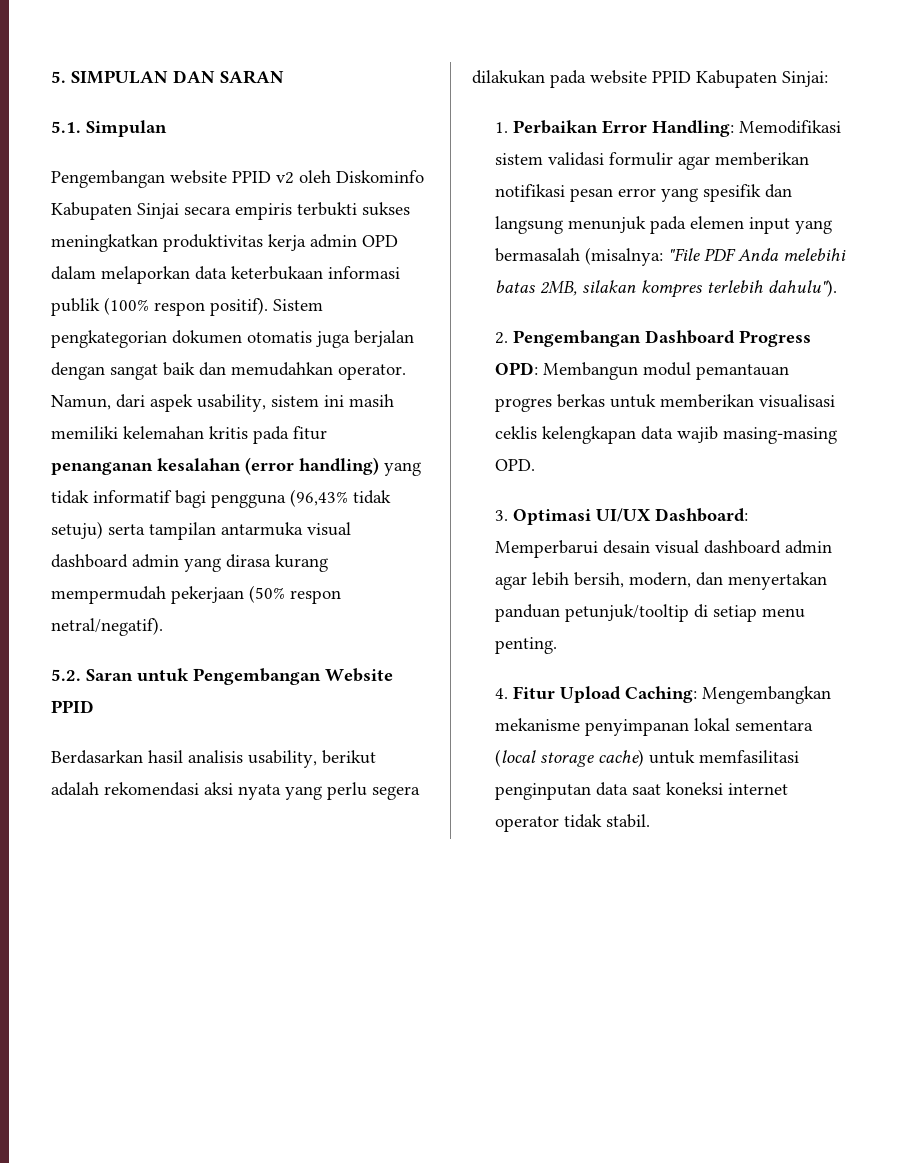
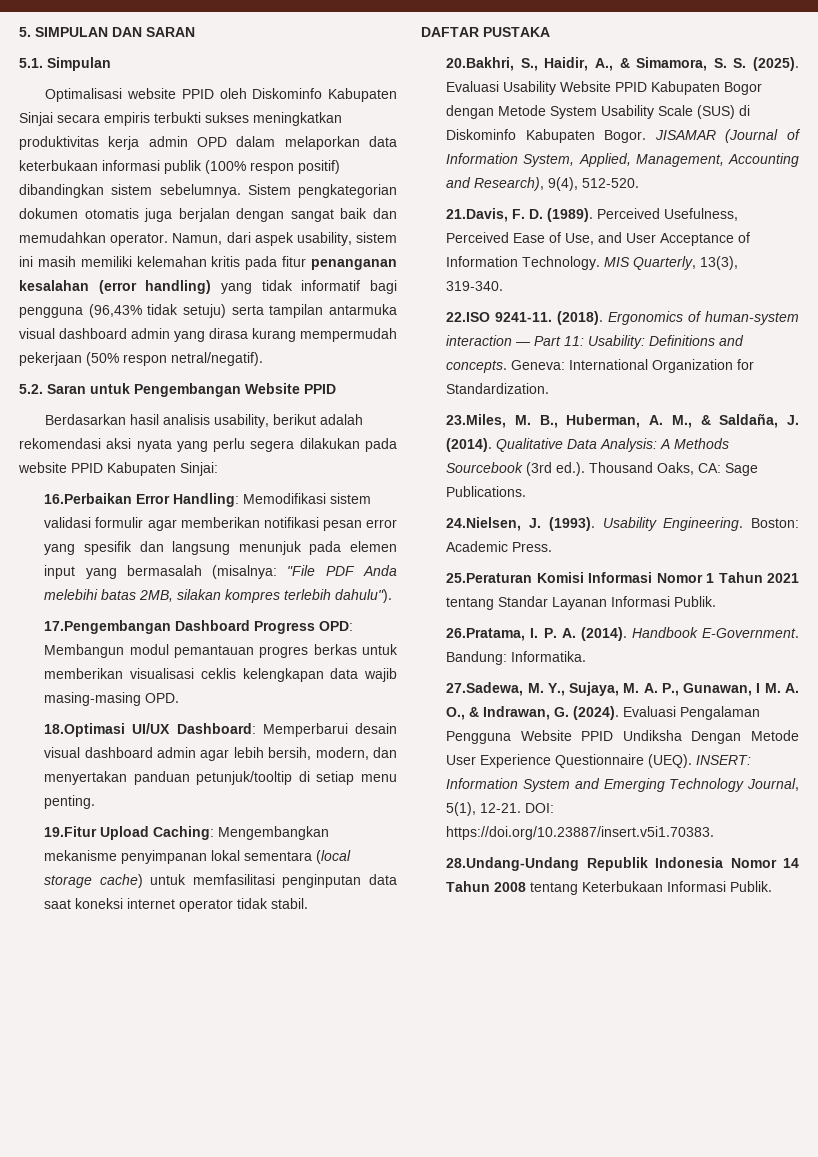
- Pengembangan website PPID v2 oleh Diskominfo Kabupaten Sinjai secara empiris terbukti sukses meningkatkan produktivitas kerja admin OPD dalam melaporkan data keterbukaan informasi publik (100% respon positif).
+ Optimalisasi website PPID oleh Diskominfo Kabupaten Sinjai secara empiris terbukti sukses meningkatkan produktivitas kerja admin OPD dalam melaporkan data keterbukaan informasi publik (100% respon positif) dibandingkan sistem sebelumnya.
- 1. Perbaikan Error Handling: Memodifikasi sistem validasi formulir agar memberikan notifikasi pesan error yang spesifik dan langsung menunjuk pada elemen input yang bermasalah (misalnya: "File PDF Anda melebihi batas 2MB, silakan kompres terlebih dahulu").
+ 16.Perbaikan Error Handling: Memodifikasi sistem validasi formulir agar memberikan notifikasi pesan error yang spesifik dan langsung menunjuk pada elemen input yang bermasalah (misalnya: "File PDF Anda melebihi batas 2MB, silakan kompres terlebih dahulu").
- 2. Pengembangan Dashboard Progress OPD: Membangun modul pemantauan progres berkas untuk memberikan visualisasi ceklis kelengkapan data wajib masing-masing OPD.
+ 17.Pengembangan Dashboard Progress OPD: Membangun modul pemantauan progres berkas untuk memberikan visualisasi ceklis kelengkapan data wajib masing-masing OPD.
- 3. Optimasi UI/UX Dashboard: Memperbarui desain visual dashboard admin agar lebih bersih, modern, dan menyertakan panduan petunjuk/tooltip di setiap menu penting.
+ 18.Optimasi UI/UX Dashboard: Memperbarui desain visual dashboard admin agar lebih bersih, modern, dan menyertakan panduan petunjuk/tooltip di setiap menu penting.
- 4. Fitur Upload Caching: Mengembangkan mekanisme penyimpanan lokal sementara (local storage cache) untuk memfasilitasi penginputan data saat koneksi internet operator tidak stabil.
+ 19.Fitur Upload Caching: Mengembangkan mekanisme penyimpanan lokal sementara (local storage cache) untuk memfasilitasi penginputan data saat koneksi internet operator tidak stabil.
+ DAFTAR PUSTAKA
+ 20.Bakhri, S., Haidir, A., & Simamora, S. S. (2025). Evaluasi Usability Website PPID Kabupaten Bogor dengan Metode System Usability Scale (SUS) di Diskominfo Kabupaten Bogor. JISAMAR (Journal of Information System, Applied, Management, Accounting and Research), 9(4), 512-520.
+ 21.Davis, F. D. (1989). Perceived Usefulness, Perceived Ease of Use, and User Acceptance of Information Technology. MIS Quarterly, 13(3), 319-340.
+ 22.ISO 9241-11. (2018). Ergonomics of human-system interaction — Part 11: Usability: Definitions and concepts. Geneva: International Organization for Standardization.
+ 23.Miles, M. B., Huberman, A. M., & Saldaña, J. (2014). Qualitative Data Analysis: A Methods Sourcebook (3rd ed.). Thousand Oaks, CA: Sage Publications.
+ 24.Nielsen, J. (1993). Usability Engineering. Boston: Academic Press.
+ 25.Peraturan Komisi Informasi Nomor 1 Tahun 2021 tentang Standar Layanan Informasi Publik.
+ 26.Pratama, I. P. A. (2014). Handbook E-Government. Bandung: Informatika.
+ 27.Sadewa, M. Y., Sujaya, M. A. P., Gunawan, I M. A. O., & Indrawan, G. (2024). Evaluasi Pengalaman Pengguna Website PPID Undiksha Dengan Metode User Experience Questionnaire (UEQ). INSERT: Information System and Emerging Technology Journal, 5(1), 12-21. DOI: https://doi.org/10.23887/insert.v5i1.70383.
+ 28.Undang-Undang Republik Indonesia Nomor 14 Tahun 2008 tentang Keterbukaan Informasi Publik.

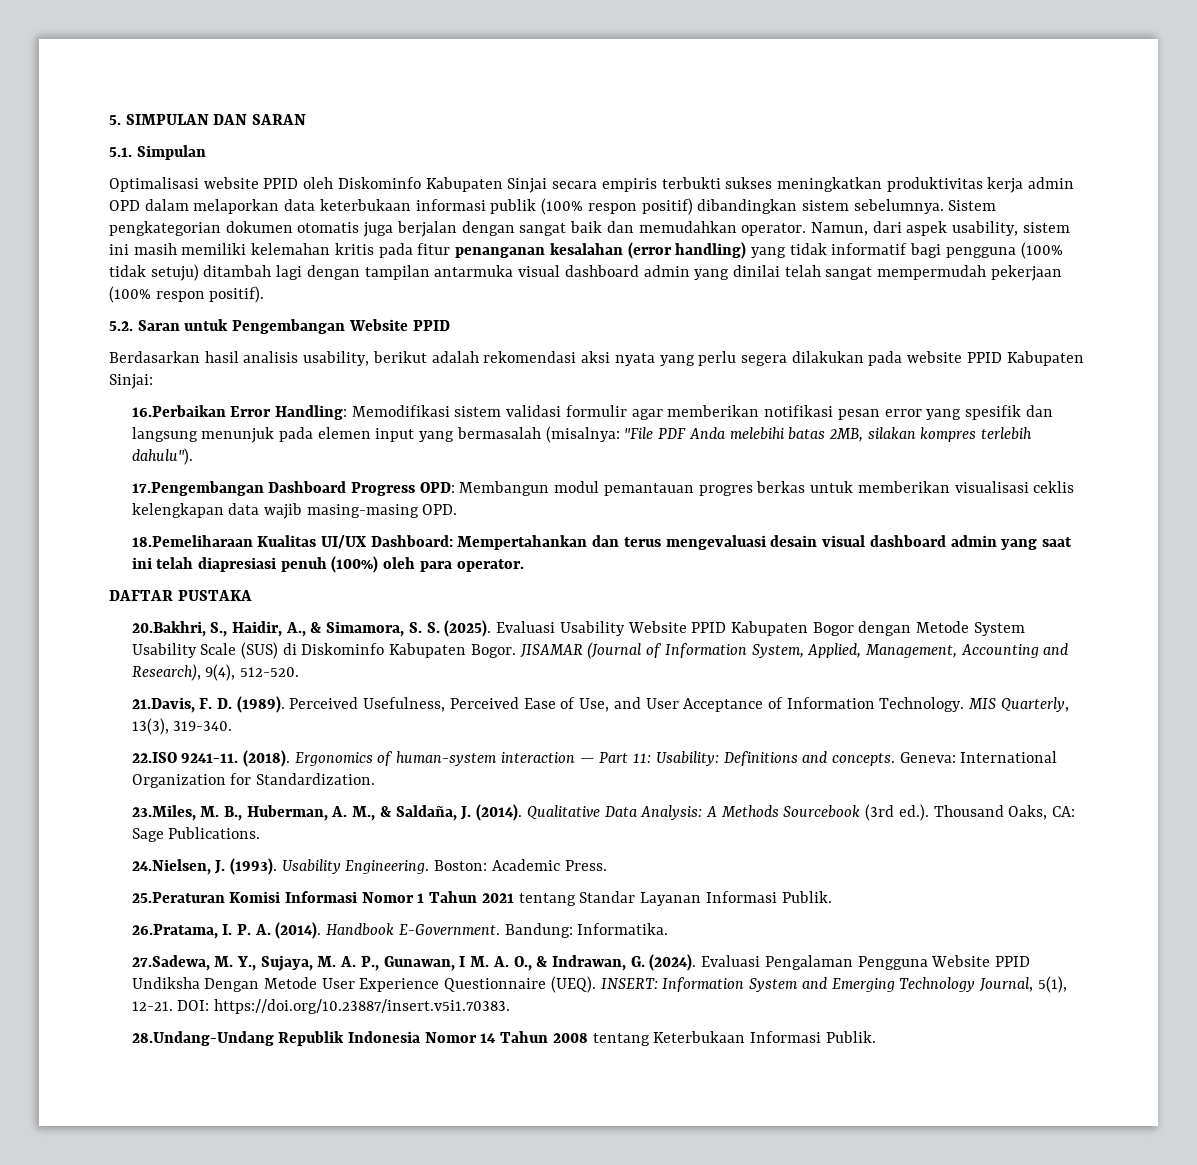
- Namun, dari aspek usability, sistem ini masih memiliki kelemahan kritis pada fitur penanganan kesalahan (error handling) yang tidak informatif bagi pengguna (96,43% tidak setuju) serta tampilan antarmuka visual dashboard admin yang dirasa kurang mempermudah pekerjaan (50% respon netral/negatif).
+ Namun, dari aspek usability, sistem ini masih memiliki kelemahan kritis pada fitur penanganan kesalahan (error handling) yang tidak informatif bagi pengguna (100% tidak setuju) ditambah lagi dengan tampilan antarmuka visual dashboard admin yang dinilai telah sangat mempermudah pekerjaan (100% respon positif).
- 18.Optimasi UI/UX Dashboard: Memperbarui desain visual dashboard admin agar lebih bersih, modern, dan menyertakan panduan petunjuk/tooltip di setiap menu penting.
- 19.Fitur Upload Caching: Mengembangkan mekanisme penyimpanan lokal sementara (local storage cache) untuk memfasilitasi penginputan data saat koneksi internet operator tidak stabil.
+ 18.Pemeliharaan Kualitas UI/UX Dashboard: Mempertahankan dan terus mengevaluasi desain visual dashboard admin yang saat ini telah diapresiasi penuh (100%) oleh para operator.

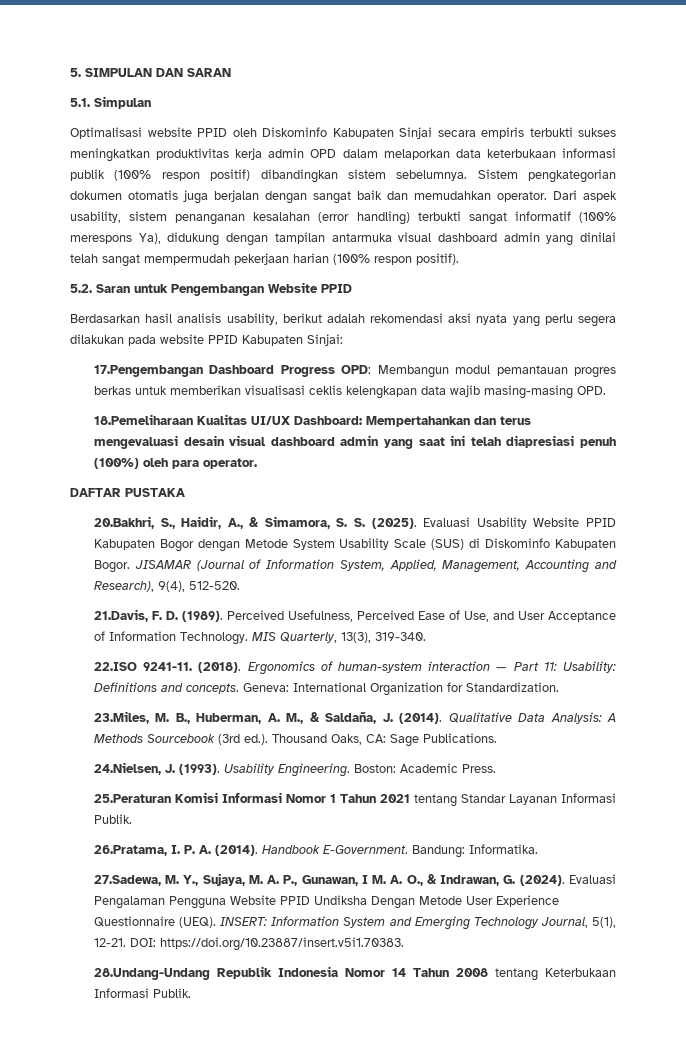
- Namun, dari aspek usability, sistem ini masih memiliki kelemahan kritis pada fitur penanganan kesalahan (error handling) yang tidak informatif bagi pengguna (100% tidak setuju) ditambah lagi dengan tampilan antarmuka visual dashboard admin yang dinilai telah sangat mempermudah pekerjaan (100% respon positif).
+ Dari aspek usability, sistem penanganan kesalahan (error handling) terbukti sangat informatif (100% merespons Ya), didukung dengan tampilan antarmuka visual dashboard admin yang dinilai telah sangat mempermudah pekerjaan harian (100% respon positif).
- 16.Perbaikan Error Handling: Memodifikasi sistem validasi formulir agar memberikan notifikasi pesan error yang spesifik dan langsung menunjuk pada elemen input yang bermasalah (misalnya: "File PDF Anda melebihi batas 2MB, silakan kompres terlebih dahulu").

